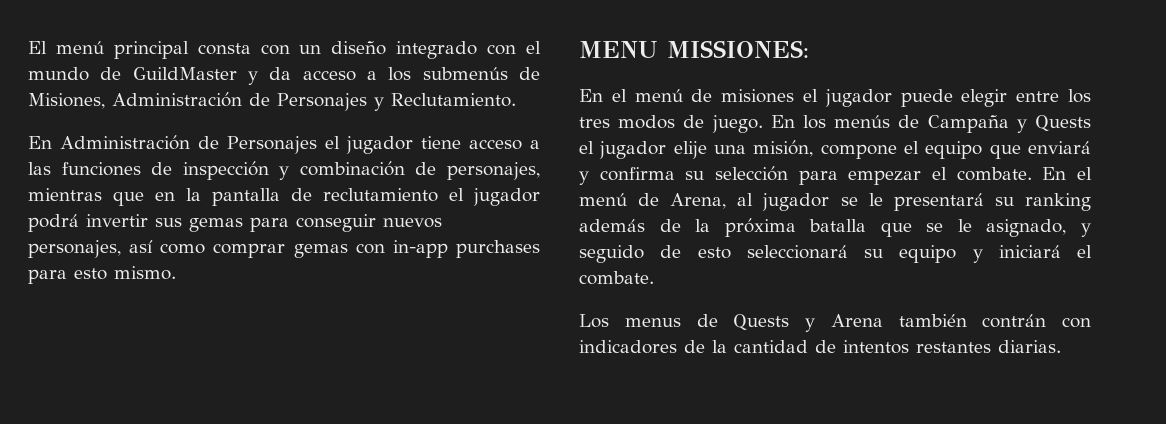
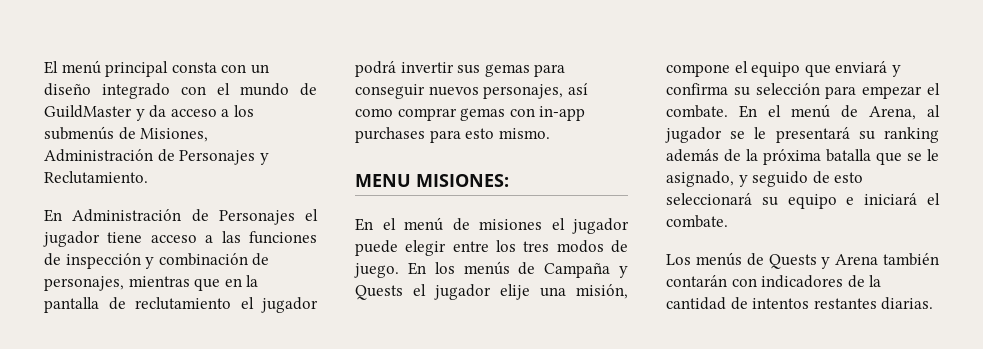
- MENU MISSIONES:
+ MENU MISIONES:
- En el menú de Arena, al jugador se le presentará su ranking además de la próxima batalla que se le asignado, y seguido de esto seleccionará su equipo y iniciará el combate.
+ En el menú de Arena, al jugador se le presentará su ranking además de la próxima batalla que se le asignado, y seguido de esto seleccionará su equipo e iniciará el combate.
- Los menus de Quests y Arena también contrán con indicadores de la cantidad de intentos restantes diarias.
+ Los menús de Quests y Arena también contarán con indicadores de la cantidad de intentos restantes diarias.

